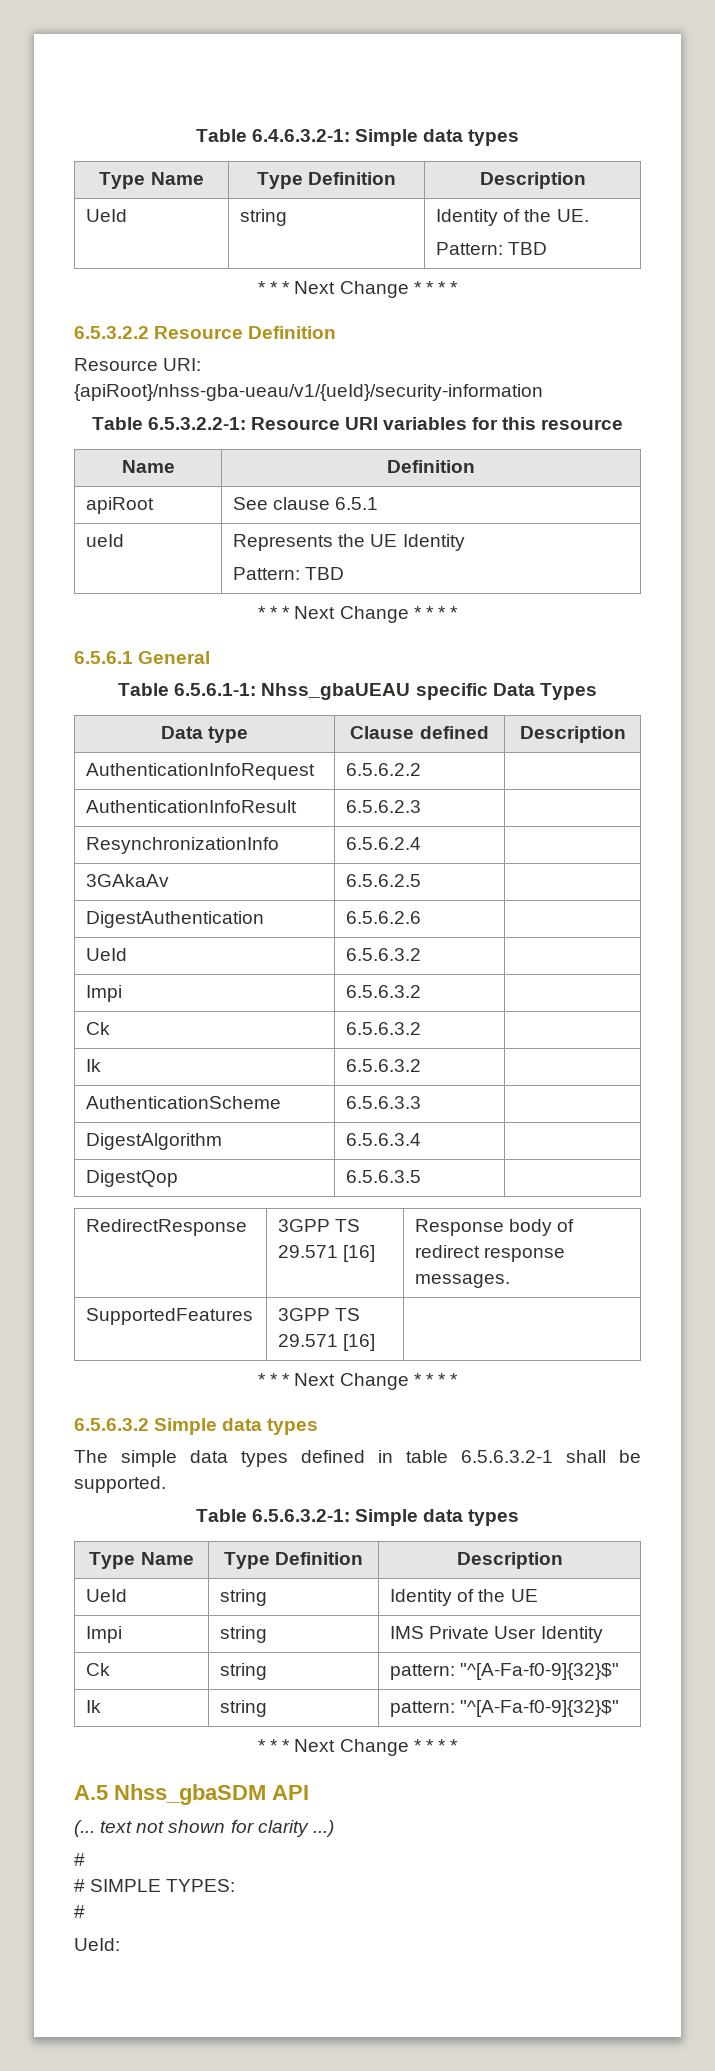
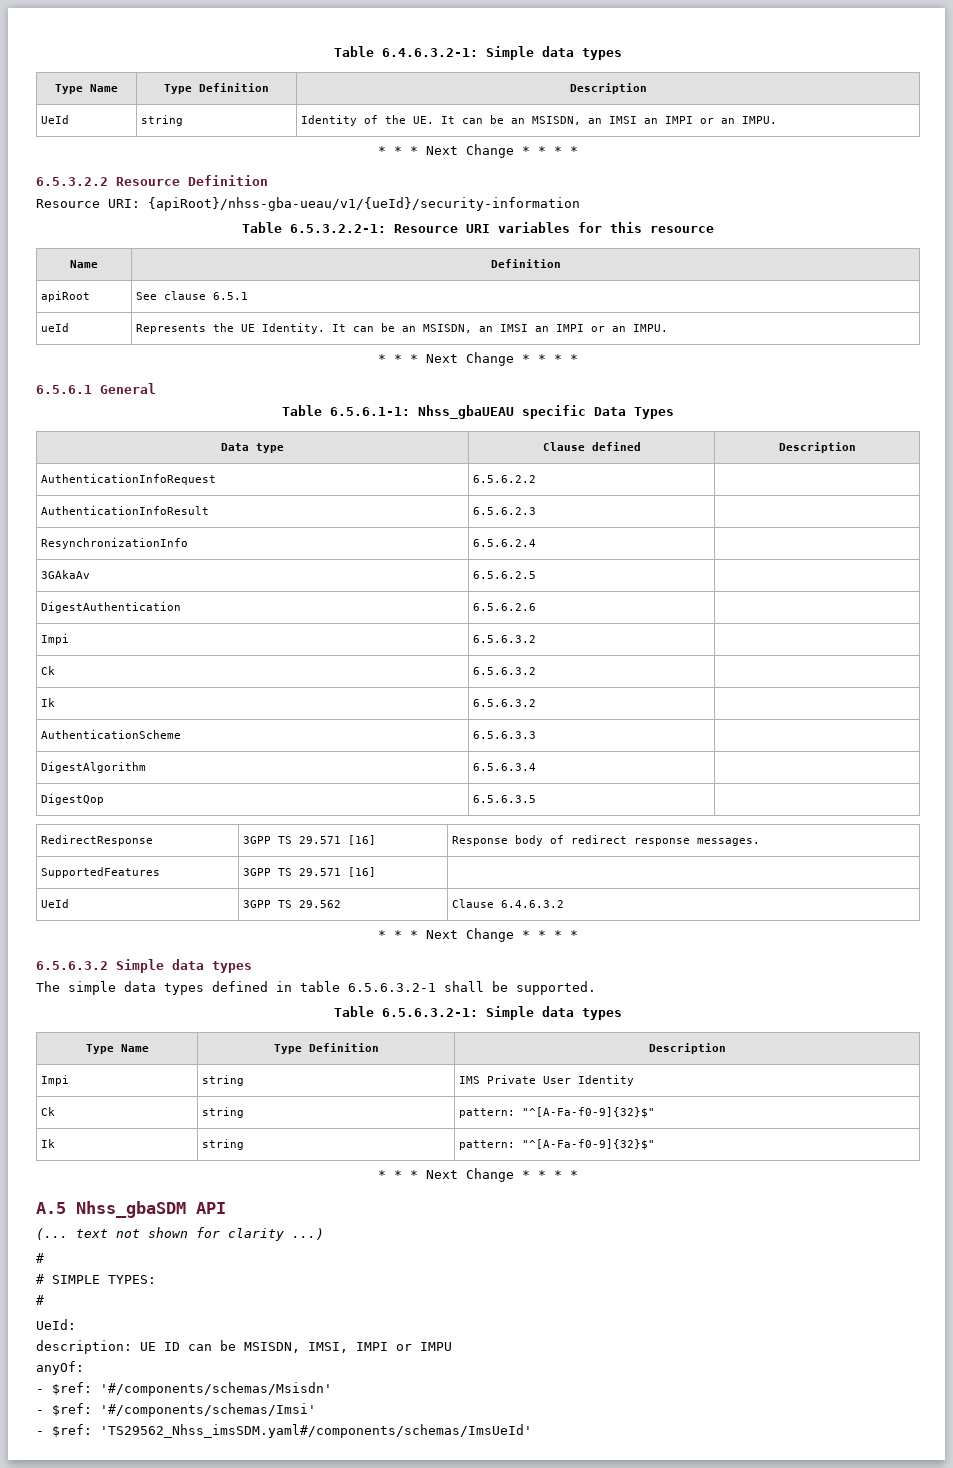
- UeId | string | Identity of the UE.
- Pattern: TBD
+ UeId | string | Identity of the UE. It can be an MSISDN, an IMSI an IMPI or an IMPU.
- ueId | Represents the UE Identity
- Pattern: TBD
+ ueId | Represents the UE Identity. It can be an MSISDN, an IMSI an IMPI or an IMPU.
- UeId | 6.5.6.3.2 |
+ UeId | 3GPP TS 29.562 | Clause 6.4.6.3.2
- UeId | string | Identity of the UE
+ description: UE ID can be MSISDN, IMSI, IMPI or IMPU
+ anyOf:
+ - $ref: '#/components/schemas/Msisdn'
+ - $ref: '#/components/schemas/Imsi'
+ - $ref: 'TS29562_Nhss_imsSDM.yaml#/components/schemas/ImsUeId'

